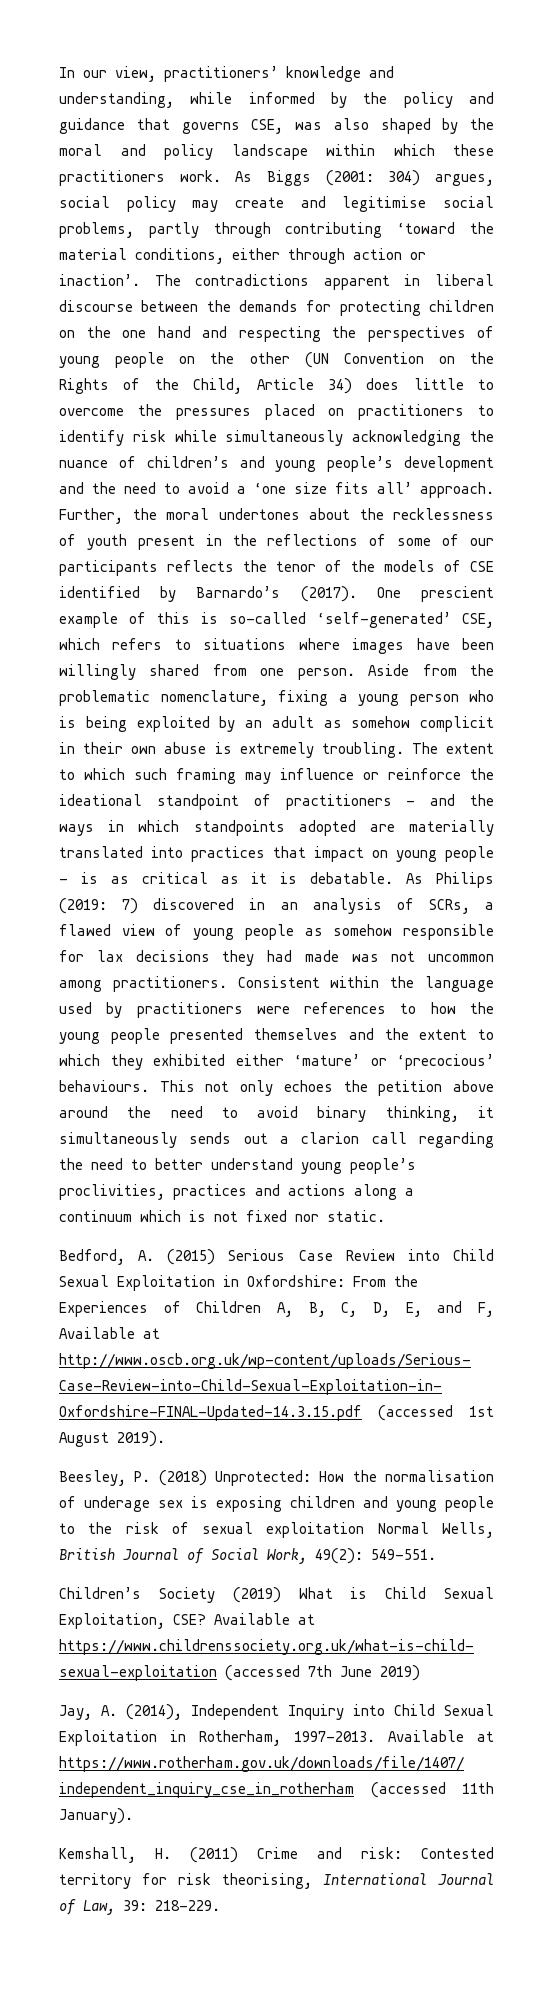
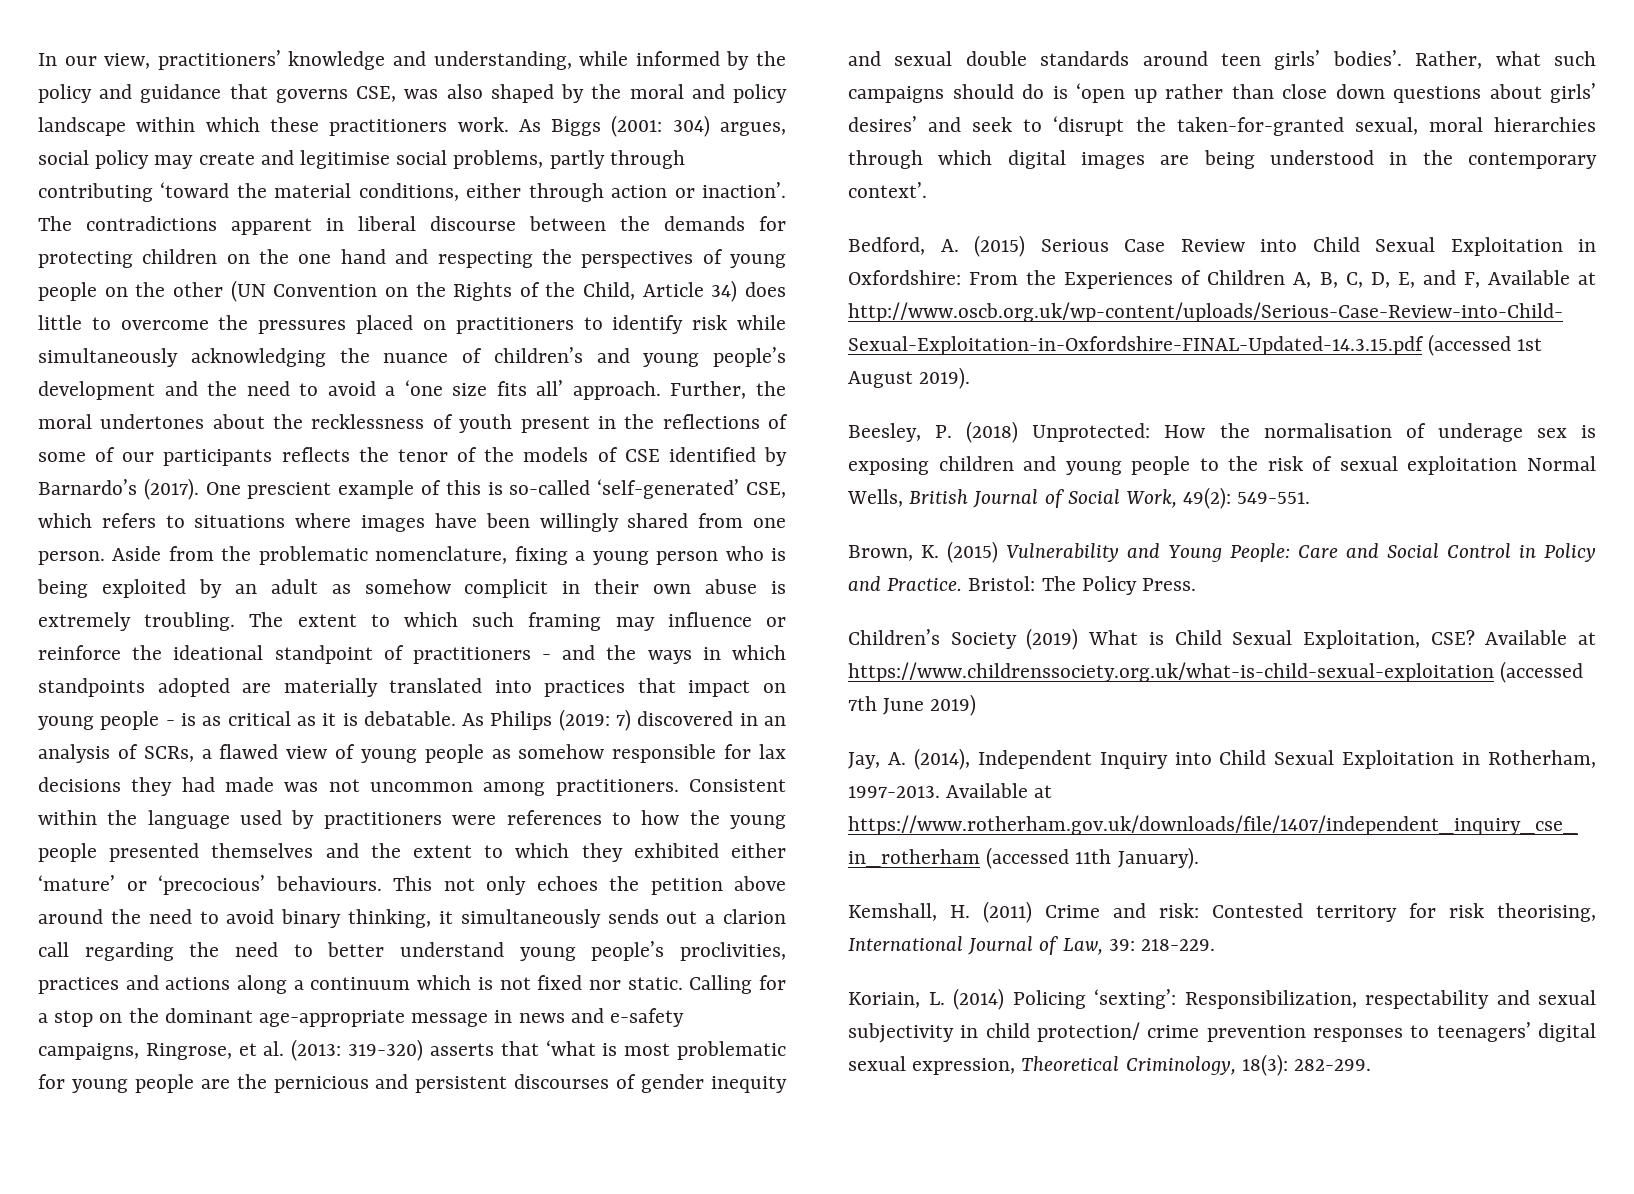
+ Calling for a stop on the dominant age-appropriate message in news and e-safety campaigns, Ringrose, et al. (2013: 319-320) asserts that ‘what is most problematic for young people are the pernicious and persistent discourses of gender inequity and sexual double standards around teen girls’ bodies’. Rather, what such campaigns should do is ‘open up rather than close down questions about girls’ desires’ and seek to ‘disrupt the taken-for-granted sexual, moral hierarchies through which digital images are being understood in the contemporary context’.
+ Brown, K. (2015) Vulnerability and Young People: Care and Social Control in Policy and Practice. Bristol: The Policy Press.
+ Koriain, L. (2014) Policing ‘sexting’: Responsibilization, respectability and sexual subjectivity in child protection/ crime prevention responses to teenagers’ digital sexual expression, Theoretical Criminology, 18(3): 282-299.

